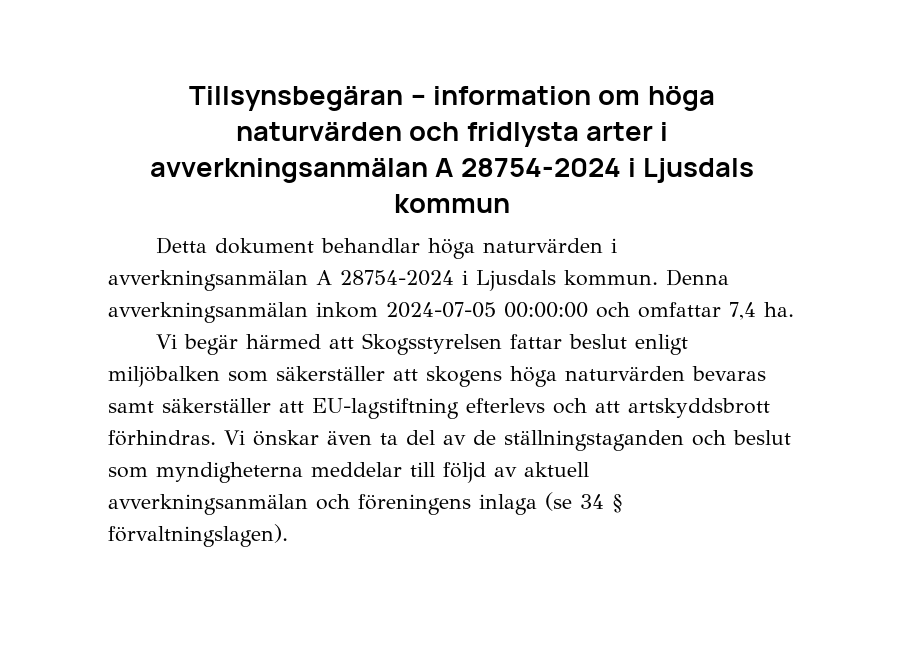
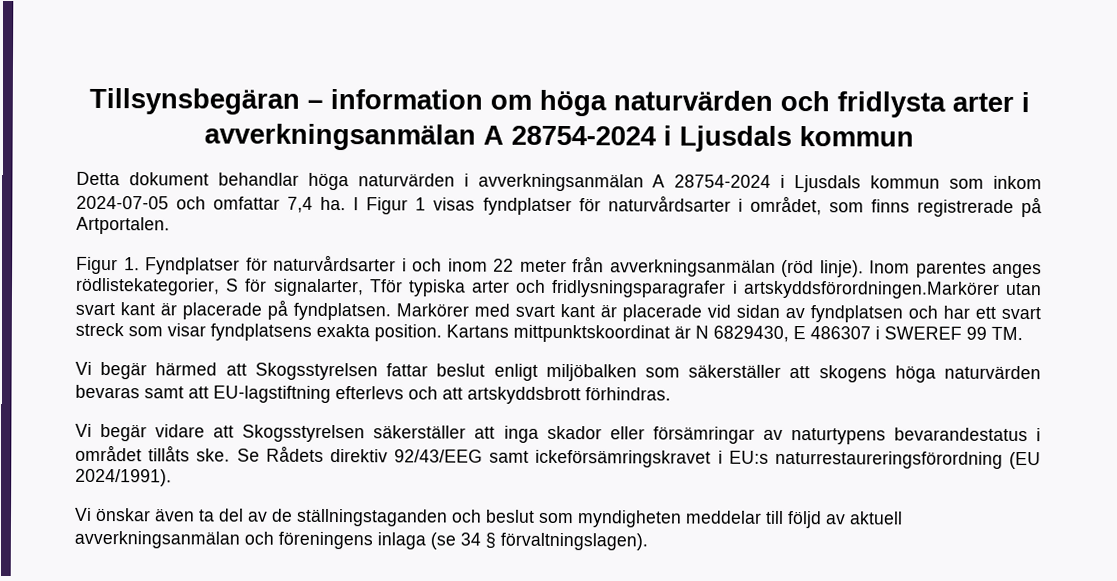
- Detta dokument behandlar höga naturvärden i avverkningsanmälan A 28754-2024 i Ljusdals kommun. Denna avverkningsanmälan inkom 2024-07-05 00:00:00 och omfattar 7,4 ha.
+ Detta dokument behandlar höga naturvärden i avverkningsanmälan A 28754-2024 i Ljusdals kommun som inkom 2024-07-05 och omfattar 7,4 ha. I Figur 1 visas fyndplatser för naturvårdsarter i området, som finns registrerade på Artportalen.
+ Figur 1. Fyndplatser för naturvårdsarter i och inom 22 meter från avverkningsanmälan (röd linje). Inom parentes anges rödlistekategorier, S för signalarter, Tför typiska arter och fridlysningsparagrafer i artskyddsförordningen.Markörer utan svart kant är placerade på fyndplatsen. Markörer med svart kant är placerade vid sidan av fyndplatsen och har ett svart streck som visar fyndplatsens exakta position. Kartans mittpunktskoordinat är N 6829430, E 486307 i SWEREF 99 TM.
- Vi begär härmed att Skogsstyrelsen fattar beslut enligt miljöbalken som säkerställer att skogens höga naturvärden bevaras samt säkerställer att EU-lagstiftning efterlevs och att artskyddsbrott förhindras. Vi önskar även ta del av de ställningstaganden och beslut som myndigheterna meddelar till följd av aktuell avverkningsanmälan och föreningens inlaga (se 34 § förvaltningslagen).
+ Vi begär härmed att Skogsstyrelsen fattar beslut enligt miljöbalken som säkerställer att skogens höga naturvärden bevaras samt att EU-lagstiftning efterlevs och att artskyddsbrott förhindras.
+ Vi begär vidare att Skogsstyrelsen säkerställer att inga skador eller försämringar av naturtypens bevarandestatus i området tillåts ske. Se Rådets direktiv 92/43/EEG samt ickeförsämringskravet i EU:s naturrestaureringsförordning (EU 2024/1991).
+ Vi önskar även ta del av de ställningstaganden och beslut som myndigheten meddelar till följd av aktuell avverkningsanmälan och föreningens inlaga (se 34 § förvaltningslagen).

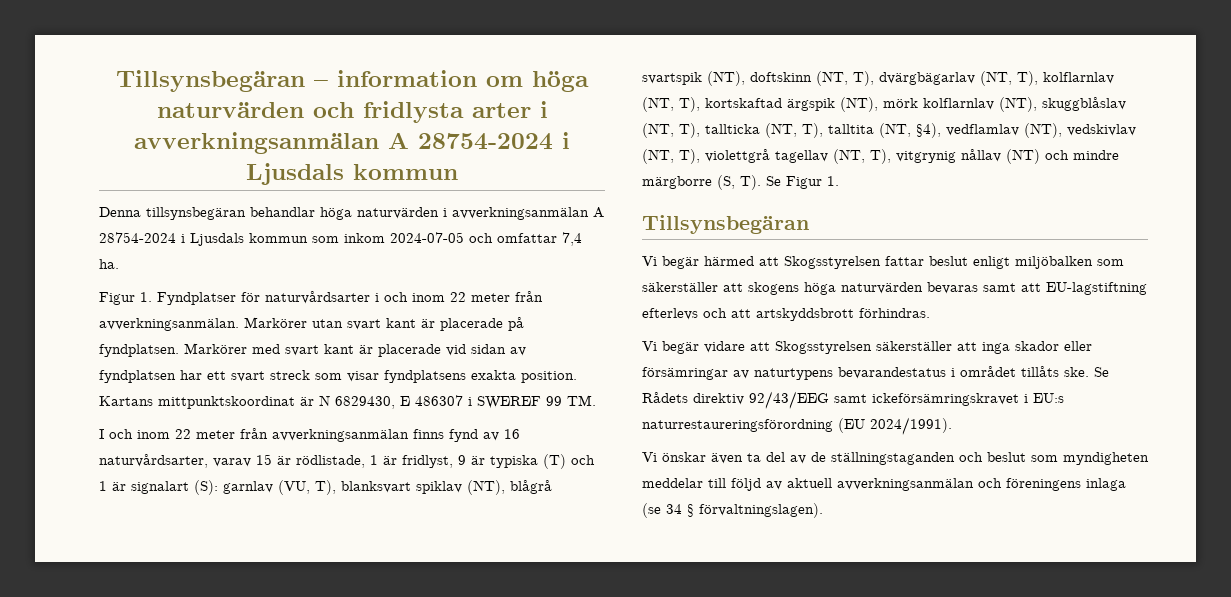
- Detta dokument behandlar höga naturvärden i avverkningsanmälan A 28754-2024 i Ljusdals kommun som inkom 2024-07-05 och omfattar 7,4 ha. I Figur 1 visas fyndplatser för naturvårdsarter i området, som finns registrerade på Artportalen.
+ Denna tillsynsbegäran behandlar höga naturvärden i avverkningsanmälan A 28754-2024 i Ljusdals kommun som inkom 2024-07-05 och omfattar 7,4 ha.
- Figur 1. Fyndplatser för naturvårdsarter i och inom 22 meter från avverkningsanmälan (röd linje). Inom parentes anges rödlistekategorier, S för signalarter, Tför typiska arter och fridlysningsparagrafer i artskyddsförordningen.Markörer utan svart kant är placerade på fyndplatsen.
+ Figur 1. Fyndplatser för naturvårdsarter i och inom 22 meter från avverkningsanmälan. Markörer utan svart kant är placerade på fyndplatsen.
- Markörer med svart kant är placerade vid sidan av fyndplatsen och har ett svart streck som visar fyndplatsens exakta position.
+ Markörer med svart kant är placerade vid sidan av fyndplatsen har ett svart streck som visar fyndplatsens exakta position.
+ I och inom 22 meter från avverkningsanmälan finns fynd av 16 naturvårdsarter, varav 15 är rödlistade, 1 är fridlyst, 9 är typiska (T) och 1 är signalart (S): garnlav (VU, T), blanksvart spiklav (NT), blågrå svartspik (NT), doftskinn (NT, T), dvärgbägarlav (NT, T), kolflarnlav (NT, T), kortskaftad ärgspik (NT), mörk kolflarnlav (NT), skuggblåslav (NT, T), tallticka (NT, T), talltita (NT, §4), vedflamlav (NT), vedskivlav (NT, T), violettgrå tagellav (NT, T), vitgrynig nållav (NT) och mindre märgborre (S, T). Se Figur 1.
+ Tillsynsbegäran

